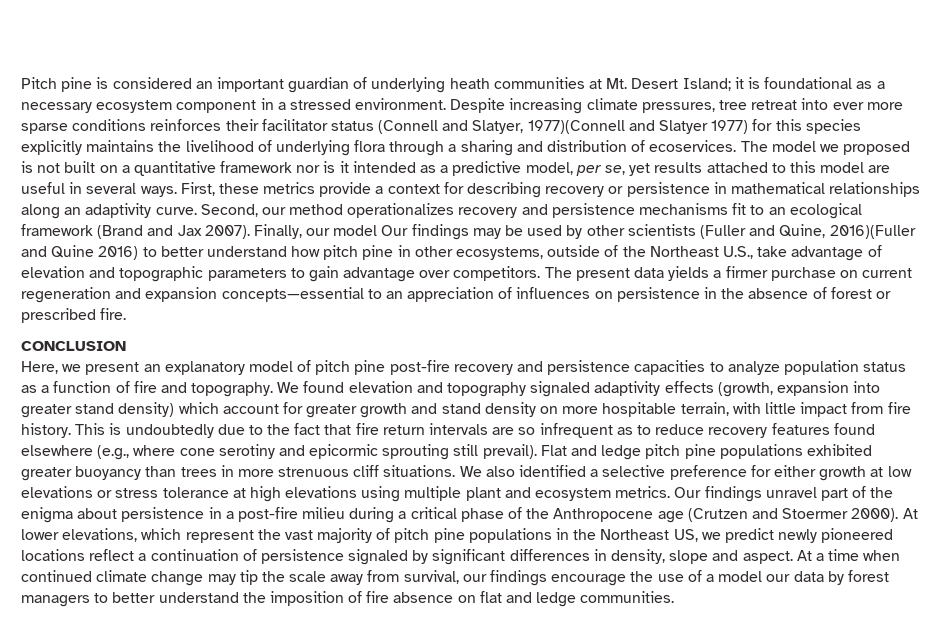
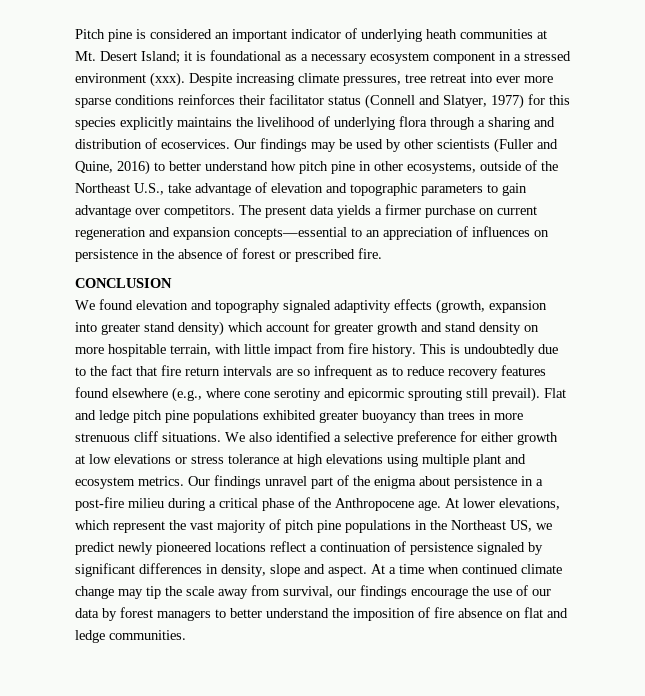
- Pitch pine is considered an important guardian of underlying heath communities at Mt. Desert Island; it is foundational as a necessary ecosystem component in a stressed environment.
+ Pitch pine is considered an important indicator of underlying heath communities at Mt. Desert Island; it is foundational as a necessary ecosystem component in a stressed environment (xxx).
- Despite increasing climate pressures, tree retreat into ever more sparse conditions reinforces their facilitator status (Connell and Slatyer, 1977)(Connell and Slatyer 1977) for this species explicitly maintains the livelihood of underlying flora through a sharing and distribution of ecoservices.
+ Despite increasing climate pressures, tree retreat into ever more sparse conditions reinforces their facilitator status (Connell and Slatyer, 1977) for this species explicitly maintains the livelihood of underlying flora through a sharing and distribution of ecoservices.
- The model we proposed is not built on a quantitative framework nor is it intended as a predictive model, per se, yet results attached to this model are useful in several ways. First, these metrics provide a context for describing recovery or persistence in mathematical relationships along an adaptivity curve. Second, our method operationalizes recovery and persistence mechanisms fit to an ecological framework (Brand and Jax 2007). Finally, our model Our findings may be used by other scientists (Fuller and Quine, 2016)(Fuller and Quine 2016) to better understand how pitch pine in other ecosystems, outside of the Northeast U.S., take advantage of elevation and topographic parameters to gain advantage over competitors.
+ Our findings may be used by other scientists (Fuller and Quine, 2016) to better understand how pitch pine in other ecosystems, outside of the Northeast U.S., take advantage of elevation and topographic parameters to gain advantage over competitors.
- Here, we present an explanatory model of pitch pine post-fire recovery and persistence capacities to analyze population status as a function of fire and topography.
- Our findings unravel part of the enigma about persistence in a post-fire milieu during a critical phase of the Anthropocene age (Crutzen and Stoermer 2000).
+ Our findings unravel part of the enigma about persistence in a post-fire milieu during a critical phase of the Anthropocene age.
- At a time when continued climate change may tip the scale away from survival, our findings encourage the use of a model our data by forest managers to better understand the imposition of fire absence on flat and ledge communities.
+ At a time when continued climate change may tip the scale away from survival, our findings encourage the use of our data by forest managers to better understand the imposition of fire absence on flat and ledge communities.

